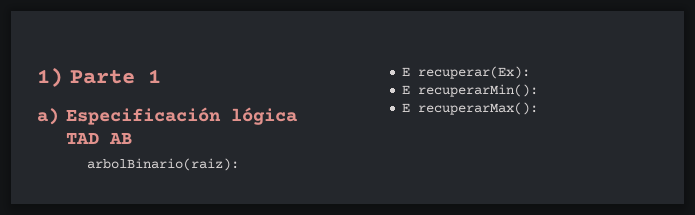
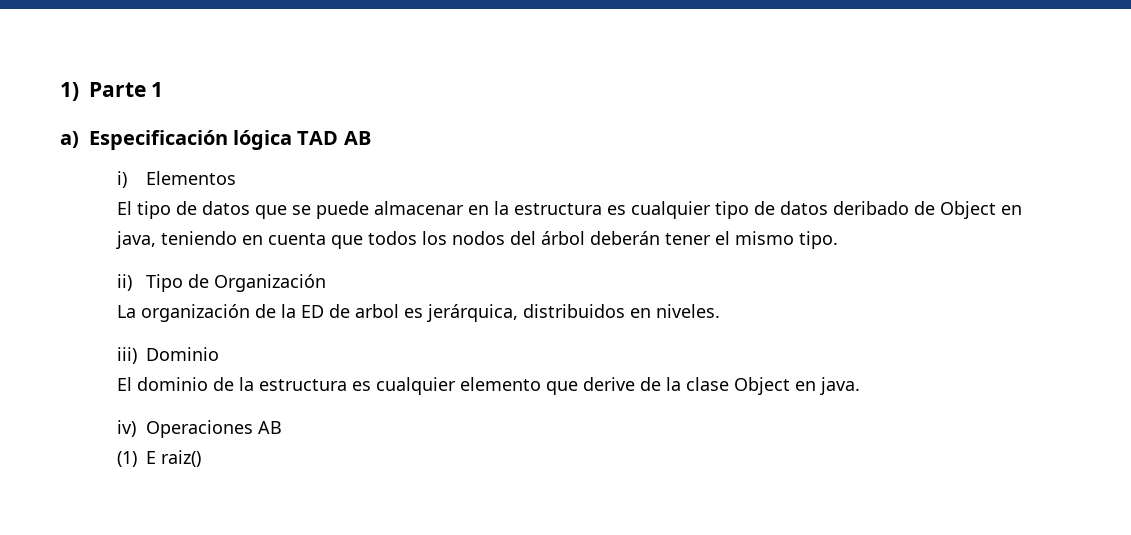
- arbolBinario(raiz):
- E recuperar(Ex):
- E recuperarMin():
- E recuperarMax():
+ i) Elementos
+ El tipo de datos que se puede almacenar en la estructura es cualquier tipo de datos deribado de Object en java, teniendo en cuenta que todos los nodos del árbol deberán tener el mismo tipo.
+ ii) Tipo de Organización
+ La organización de la ED de arbol es jerárquica, distribuidos en niveles.
+ iii) Dominio
+ El dominio de la estructura es cualquier elemento que derive de la clase Object en java.
+ iv) Operaciones AB
+ (1) E raiz()

